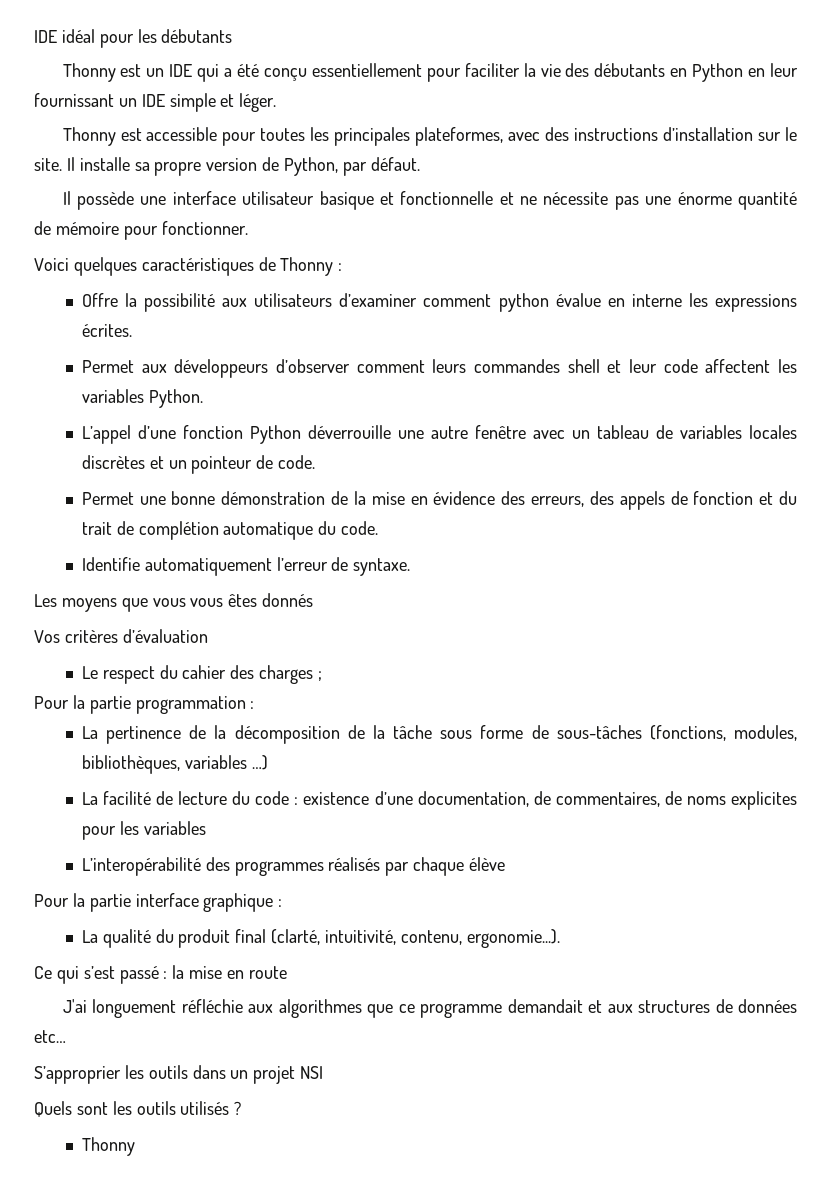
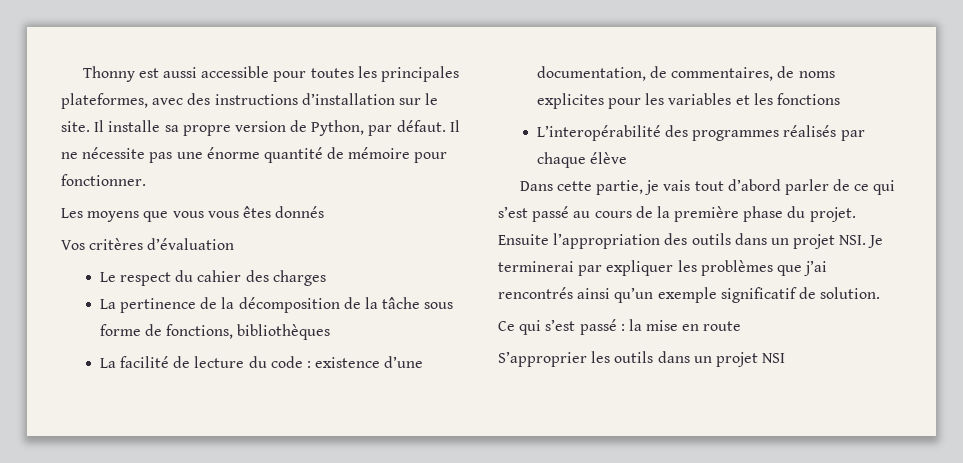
- IDE idéal pour les débutants
- Thonny est un IDE qui a été conçu essentiellement pour faciliter la vie des débutants en Python en leur fournissant un IDE simple et léger.
- Thonny est accessible pour toutes les principales plateformes, avec des instructions d’installation sur le site.
+ Thonny est aussi accessible pour toutes les principales plateformes, avec des instructions d’installation sur le site.
- Il installe sa propre version de Python, par défaut.
- Il possède une interface utilisateur basique et fonctionnelle et ne nécessite pas une énorme quantité de mémoire pour fonctionner.
+ Il installe sa propre version de Python, par défaut. Il ne nécessite pas une énorme quantité de mémoire pour fonctionner.
- Voici quelques caractéristiques de Thonny :
- Offre la possibilité aux utilisateurs d’examiner comment python évalue en interne les expressions écrites.
- Permet aux développeurs d’observer comment leurs commandes shell et leur code affectent les variables Python.
- L’appel d’une fonction Python déverrouille une autre fenêtre avec un tableau de variables locales discrètes et un pointeur de code.
- Permet une bonne démonstration de la mise en évidence des erreurs, des appels de fonction et du trait de complétion automatique du code.
- Identifie automatiquement l’erreur de syntaxe.
- Le respect du cahier des charges ;
- Pour la partie programmation :
+ Le respect du cahier des charges
- La pertinence de la décomposition de la tâche sous forme de sous-tâches (fonctions, modules, bibliothèques, variables …)
+ La pertinence de la décomposition de la tâche sous forme de fonctions, bibliothèques
- La facilité de lecture du code : existence d’une documentation, de commentaires, de noms explicites pour les variables
+ La facilité de lecture du code : existence d’une documentation, de commentaires, de noms explicites pour les variables et les fonctions
- Pour la partie interface graphique :
- La qualité du produit final (clarté, intuitivité, contenu, ergonomie...).
+ Dans cette partie, je vais tout d’abord parler de ce qui s’est passé au cours de la première phase du projet. Ensuite l’appropriation des outils dans un projet NSI. Je terminerai par expliquer les problèmes que j’ai rencontrés ainsi qu’un exemple significatif de solution.
- J'ai longuement réfléchie aux algorithmes que ce programme demandait et aux structures de données etc…
- Quels sont les outils utilisés ?
- Thonny

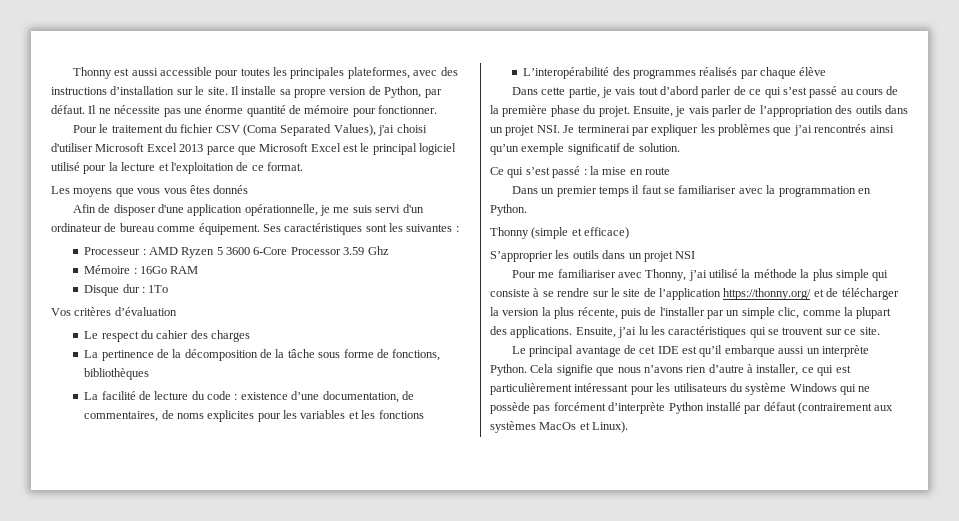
+ Pour le traitement du fichier CSV (Coma Separated Values), j'ai choisi d'utiliser Microsoft Excel 2013 parce que Microsoft Excel est le principal logiciel utilisé pour la lecture et l'exploitation de ce format.
+ Afin de disposer d'une application opérationnelle, je me suis servi d'un ordinateur de bureau comme équipement. Ses caractéristiques sont les suivantes :
+ Processeur : AMD Ryzen 5 3600 6-Core Processor 3.59 Ghz
+ Mémoire : 16Go RAM
+ Disque dur : 1To
- Ensuite l’appropriation des outils dans un projet NSI. Je terminerai par expliquer les problèmes que j’ai rencontrés ainsi qu’un exemple significatif de solution.
+ Ensuite, je vais parler de l’appropriation des outils dans un projet NSI. Je terminerai par expliquer les problèmes que j’ai rencontrés ainsi qu’un exemple significatif de solution.
+ Dans un premier temps il faut se familiariser avec la programmation en Python.
+ Thonny (simple et efficace)
+ Pour me familiariser avec Thonny, j’ai utilisé la méthode la plus simple qui consiste à se rendre sur le site de l’application https://thonny.org/ et de télécharger la version la plus récente, puis de l'installer par un simple clic, comme la plupart des applications. Ensuite, j’ai lu les caractéristiques qui se trouvent sur ce site.
+ Le principal avantage de cet IDE est qu’il embarque aussi un interprète Python. Cela signifie que nous n’avons rien d’autre à installer, ce qui est particulièrement intéressant pour les utilisateurs du système Windows qui ne possède pas forcément d’interprète Python installé par défaut (contrairement aux systèmes MacOs et Linux).

